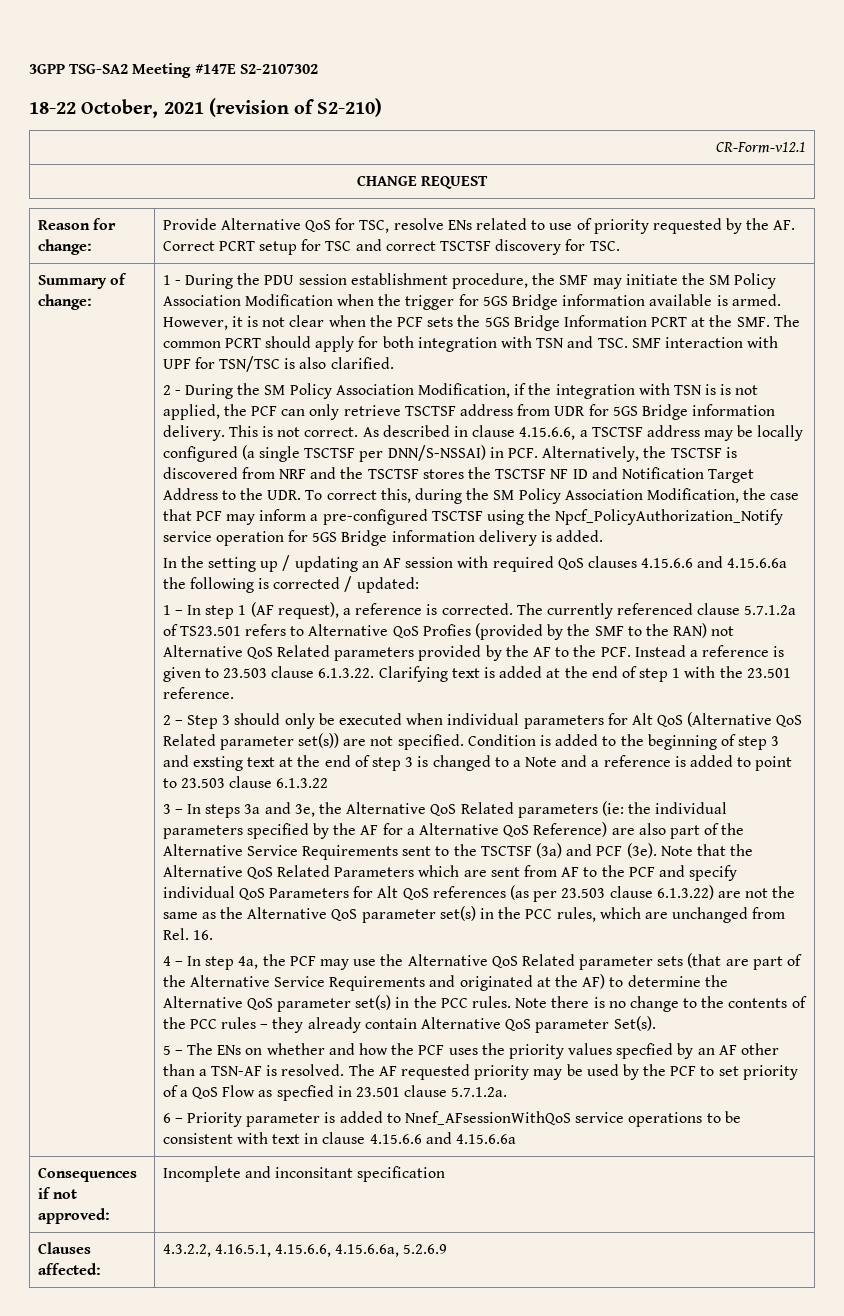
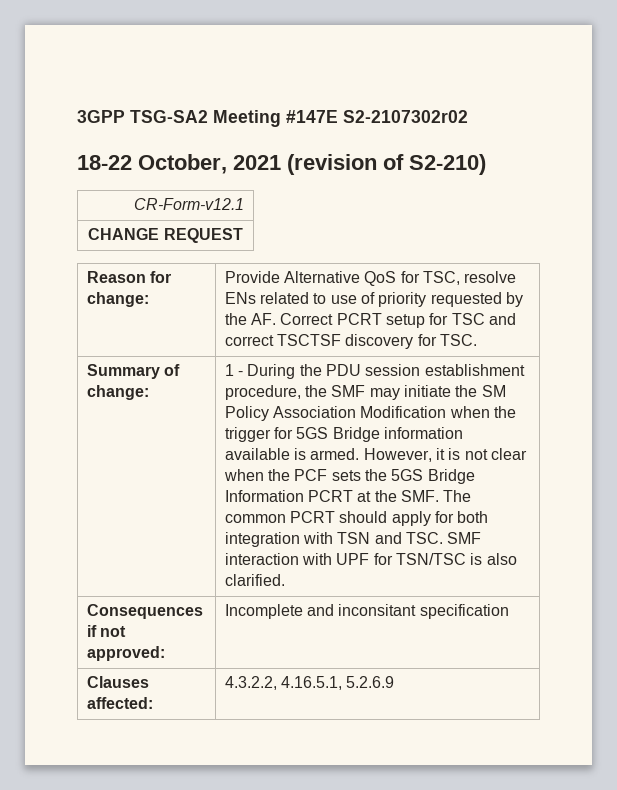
- 3GPP TSG-SA2 Meeting #147E S2-2107302
+ 3GPP TSG-SA2 Meeting #147E S2-2107302r02
- 2 - During the SM Policy Association Modification, if the integration with TSN is is not applied, the PCF can only retrieve TSCTSF address from UDR for 5GS Bridge information delivery. This is not correct. As described in clause 4.15.6.6, a TSCTSF address may be locally configured (a single TSCTSF per DNN/S-NSSAI) in PCF. Alternatively, the TSCTSF is discovered from NRF and the TSCTSF stores the TSCTSF NF ID and Notification Target Address to the UDR. To correct this, during the SM Policy Association Modification, the case that PCF may inform a pre-configured TSCTSF using the Npcf_PolicyAuthorization_Notify service operation for 5GS Bridge information delivery is added.
- In the setting up / updating an AF session with required QoS clauses 4.15.6.6 and 4.15.6.6a the following is corrected / updated:
- 1 – In step 1 (AF request), a reference is corrected. The currently referenced clause 5.7.1.2a of TS23.501 refers to Alternative QoS Profies (provided by the SMF to the RAN) not Alternative QoS Related parameters provided by the AF to the PCF. Instead a reference is given to 23.503 clause 6.1.3.22. Clarifying text is added at the end of step 1 with the 23.501 reference.
- 2 – Step 3 should only be executed when individual parameters for Alt QoS (Alternative QoS Related parameter set(s)) are not specified. Condition is added to the beginning of step 3 and exsting text at the end of step 3 is changed to a Note and a reference is added to point to 23.503 clause 6.1.3.22
- 3 – In steps 3a and 3e, the Alternative QoS Related parameters (ie: the individual parameters specified by the AF for a Alternative QoS Reference) are also part of the Alternative Service Requirements sent to the TSCTSF (3a) and PCF (3e). Note that the Alternative QoS Related Parameters which are sent from AF to the PCF and specify individual QoS Parameters for Alt QoS references (as per 23.503 clause 6.1.3.22) are not the same as the Alternative QoS parameter set(s) in the PCC rules, which are unchanged from Rel. 16.
- 4 – In step 4a, the PCF may use the Alternative QoS Related parameter sets (that are part of the Alternative Service Requirements and originated at the AF) to determine the Alternative QoS parameter set(s) in the PCC rules. Note there is no change to the contents of the PCC rules – they already contain Alternative QoS parameter Set(s).
- 5 – The ENs on whether and how the PCF uses the priority values specfied by an AF other than a TSN-AF is resolved. The AF requested priority may be used by the PCF to set priority of a QoS Flow as specfied in 23.501 clause 5.7.1.2a.
- 6 – Priority parameter is added to Nnef_AFsessionWithQoS service operations to be consistent with text in clause 4.15.6.6 and 4.15.6.6a
- Clauses affected: | 4.3.2.2, 4.16.5.1, 4.15.6.6, 4.15.6.6a, 5.2.6.9
+ Clauses affected: | 4.3.2.2, 4.16.5.1, 5.2.6.9

